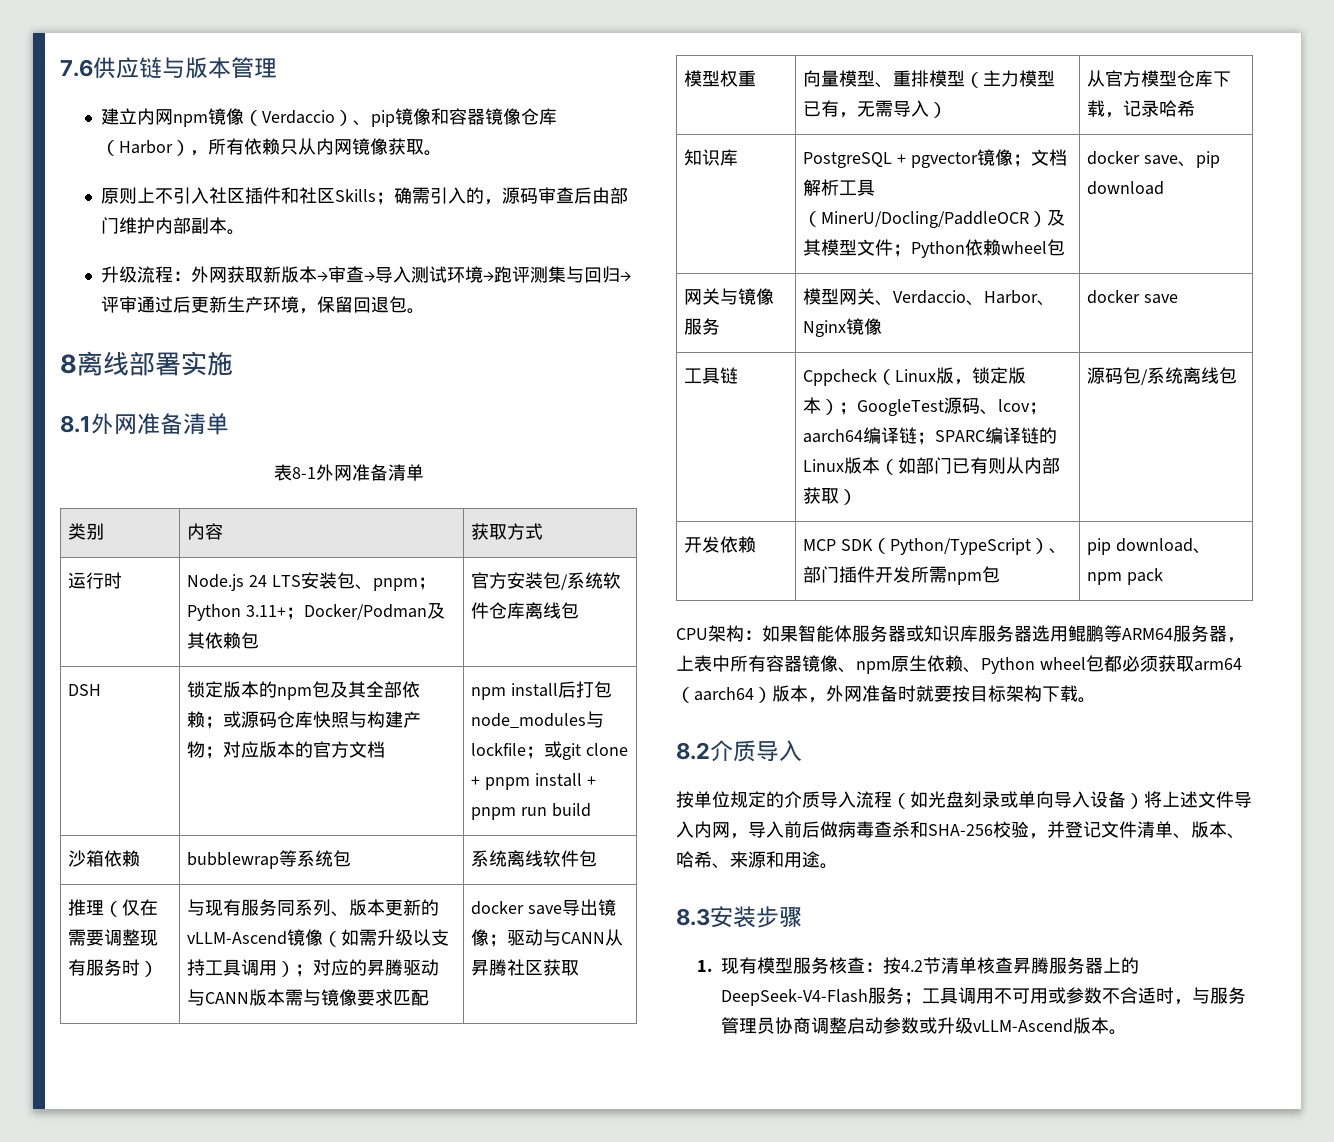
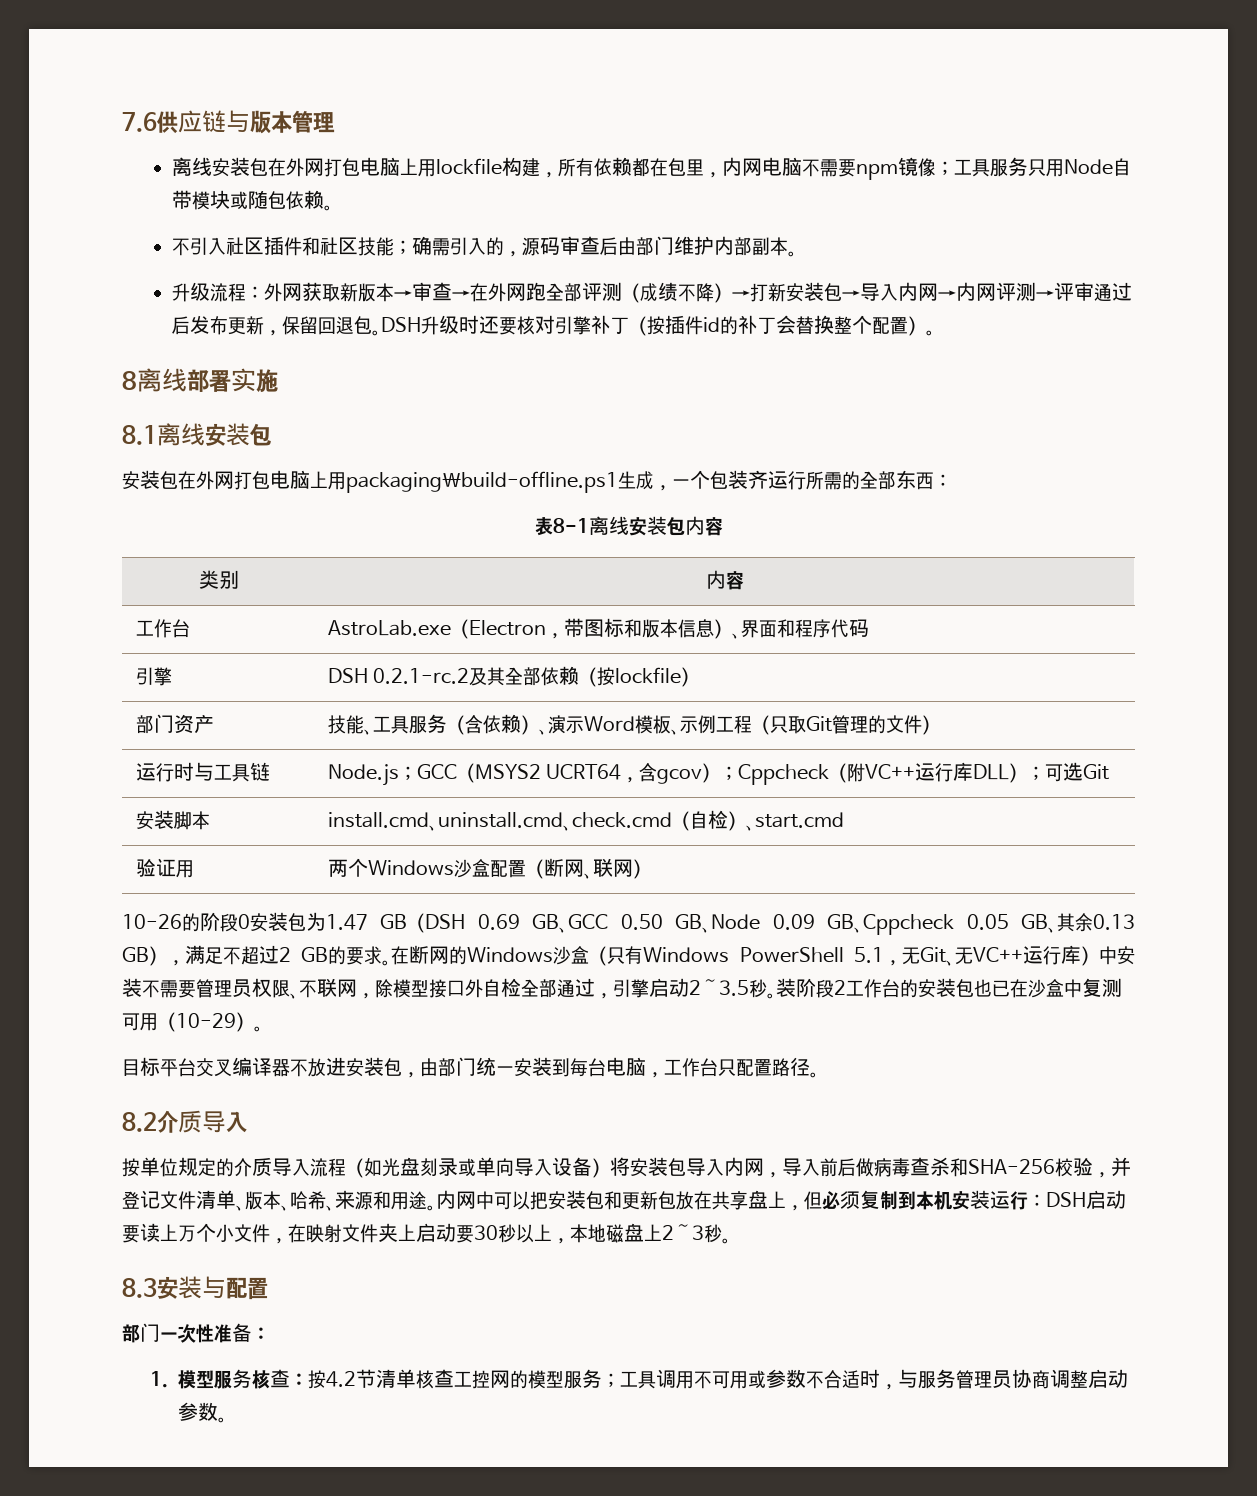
- 建立内网npm镜像（Verdaccio）、pip镜像和容器镜像仓库（Harbor），所有依赖只从内网镜像获取。
- 原则上不引入社区插件和社区Skills；确需引入的，源码审查后由部门维护内部副本。
+ 离线安装包在外网打包电脑上用lockfile构建，所有依赖都在包里，内网电脑不需要npm镜像；工具服务只用Node自带模块或随包依赖。
+ 不引入社区插件和社区技能；确需引入的，源码审查后由部门维护内部副本。
- 升级流程：外网获取新版本→审查→导入测试环境→跑评测集与回归→评审通过后更新生产环境，保留回退包。
+ 升级流程：外网获取新版本→审查→在外网跑全部评测（成绩不降）→打新安装包→导入内网→内网评测→评审通过后发布更新，保留回退包。DSH升级时还要核对引擎补丁（按插件id的补丁会替换整个配置）。
- 8.1外网准备清单
- 表8-1外网准备清单
- 类别 | 内容 | 获取方式
- 运行时 | Node.js 24 LTS安装包、pnpm；Python 3.11+；Docker/Podman及其依赖包 | 官方安装包/系统软件仓库离线包
- DSH | 锁定版本的npm包及其全部依赖；或源码仓库快照与构建产物；对应版本的官方文档 | npm install后打包node_modules与lockfile；或git clone + pnpm install + pnpm run build
- 沙箱依赖 | bubblewrap等系统包 | 系统离线软件包
- 推理（仅在需要调整现有服务时） | 与现有服务同系列、版本更新的vLLM-Ascend镜像（如需升级以支持工具调用）；对应的昇腾驱动与CANN版本需与镜像要求匹配 | docker save导出镜像；驱动与CANN从昇腾社区获取
- 模型权重 | 向量模型、重排模型（主力模型已有，无需导入） | 从官方模型仓库下载，记录哈希
- 知识库 | PostgreSQL + pgvector镜像；文档解析工具（MinerU/Docling/PaddleOCR）及其模型文件；Python依赖wheel包 | docker save、pip download
- 网关与镜像服务 | 模型网关、Verdaccio、Harbor、Nginx镜像 | docker save
- 工具链 | Cppcheck（Linux版，锁定版本）；GoogleTest源码、lcov；aarch64编译链；SPARC编译链的Linux版本（如部门已有则从内部获取） | 源码包/系统离线包
- 开发依赖 | MCP SDK（Python/TypeScript）、部门插件开发所需npm包 | pip download、npm pack
- CPU架构：如果智能体服务器或知识库服务器选用鲲鹏等ARM64服务器，上表中所有容器镜像、npm原生依赖、Python wheel包都必须获取arm64（aarch64）版本，外网准备时就要按目标架构下载。
+ 8.1离线安装包
+ 安装包在外网打包电脑上用packaging\build-offline.ps1生成，一个包装齐运行所需的全部东西：
+ 表8-1离线安装包内容
+ 类别 | 内容
+ 工作台 | AstroLab.exe（Electron，带图标和版本信息）、界面和程序代码
+ 引擎 | DSH 0.2.1-rc.2及其全部依赖（按lockfile）
+ 部门资产 | 技能、工具服务（含依赖）、演示Word模板、示例工程（只取Git管理的文件）
+ 运行时与工具链 | Node.js；GCC（MSYS2 UCRT64，含gcov）；Cppcheck（附VC++运行库DLL）；可选Git
+ 安装脚本 | install.cmd、uninstall.cmd、check.cmd（自检）、start.cmd
+ 验证用 | 两个Windows沙盒配置（断网、联网）
+ 10-26的阶段0安装包为1.47 GB（DSH 0.69 GB、GCC 0.50 GB、Node 0.09 GB、Cppcheck 0.05 GB、其余0.13 GB），满足不超过2 GB的要求。在断网的Windows沙盒（只有Windows PowerShell 5.1，无Git、无VC++运行库）中安装不需要管理员权限、不联网，除模型接口外自检全部通过，引擎启动2～3.5秒。装阶段2工作台的安装包也已在沙盒中复测可用（10-29）。
+ 目标平台交叉编译器不放进安装包，由部门统一安装到每台电脑，工作台只配置路径。
- 按单位规定的介质导入流程（如光盘刻录或单向导入设备）将上述文件导入内网，导入前后做病毒查杀和SHA-256校验，并登记文件清单、版本、哈希、来源和用途。
- 8.3安装步骤
+ 按单位规定的介质导入流程（如光盘刻录或单向导入设备）将安装包导入内网，导入前后做病毒查杀和SHA-256校验，并登记文件清单、版本、哈希、来源和用途。内网中可以把安装包和更新包放在共享盘上，但必须复制到本机安装运行：DSH启动要读上万个小文件，在映射文件夹上启动要30秒以上，本地磁盘上2～3秒。
+ 8.3安装与配置
+ 部门一次性准备：
- 1.现有模型服务核查：按4.2节清单核查昇腾服务器上的DeepSeek-V4-Flash服务；工具调用不可用或参数不合适时，与服务管理员协商调整启动参数或升级vLLM-Ascend版本。
+ 1.模型服务核查：按4.2节清单核查工控网的模型服务；工具调用不可用或参数不合适时，与服务管理员协商调整启动参数。

